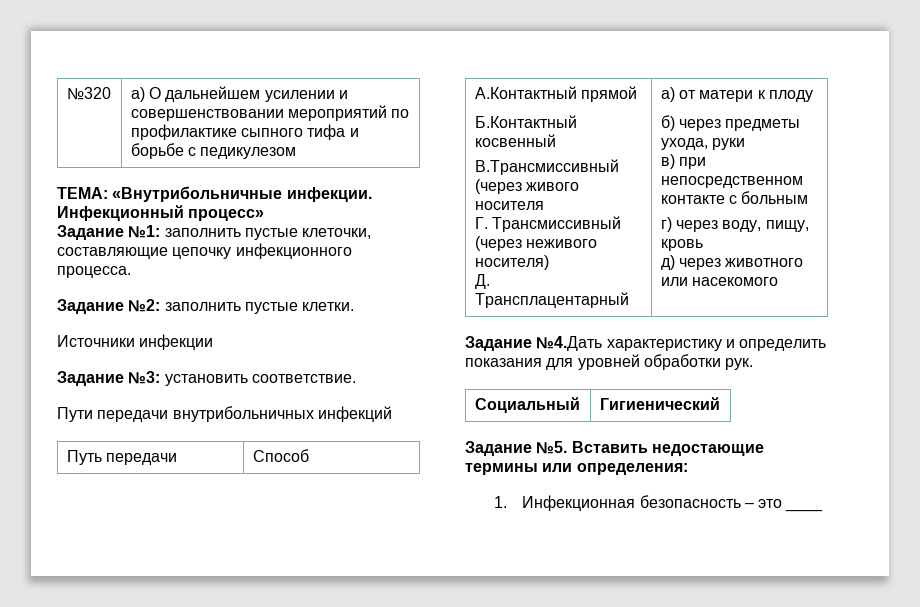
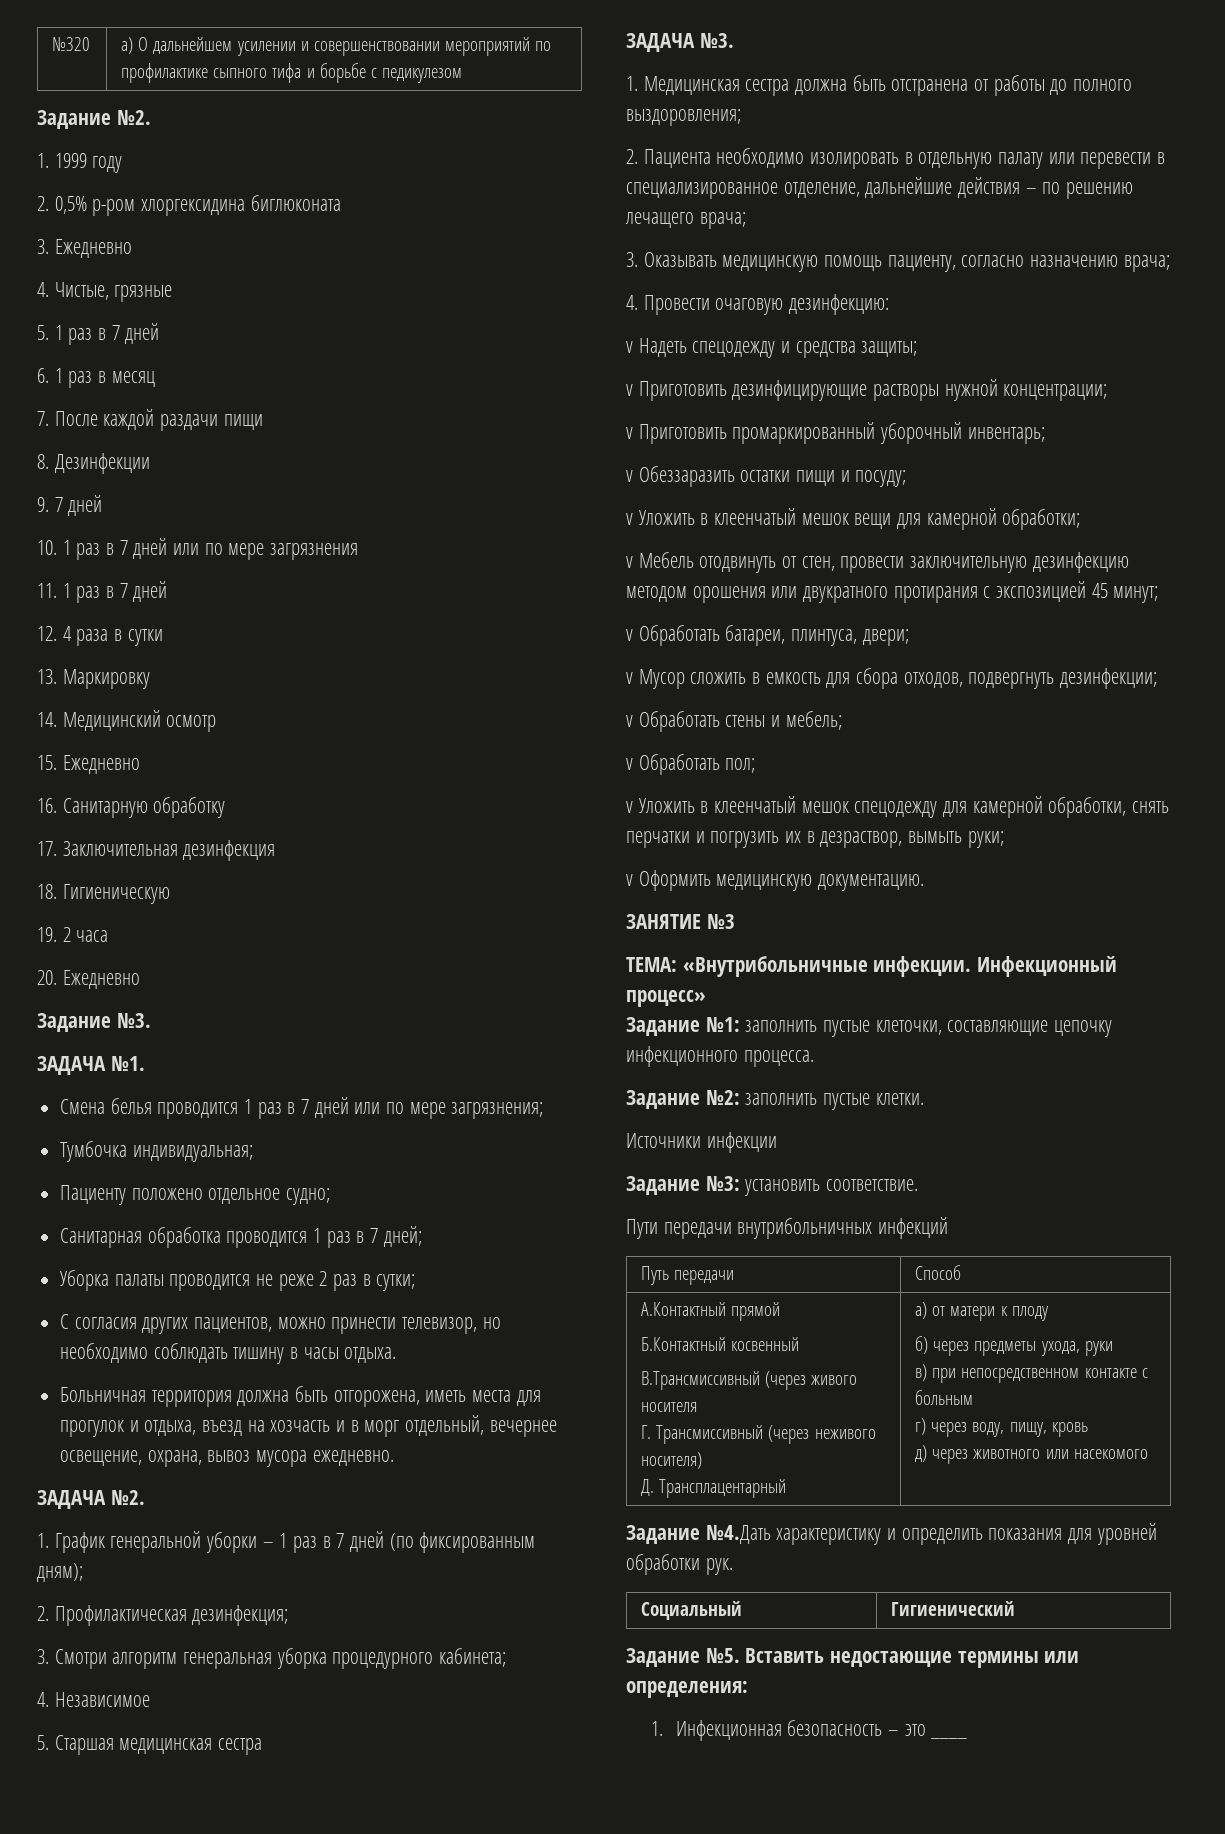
+ Задание №2.
+ 1. 1999 году
+ 2. 0,5% р-ром хлоргексидина биглюконата
+ 3. Ежедневно
+ 4. Чистые, грязные
+ 5. 1 раз в 7 дней
+ 6. 1 раз в месяц
+ 7. После каждой раздачи пищи
+ 8. Дезинфекции
+ 9. 7 дней
+ 10. 1 раз в 7 дней или по мере загрязнения
+ 11. 1 раз в 7 дней
+ 12. 4 раза в сутки
+ 13. Маркировку
+ 14. Медицинский осмотр
+ 15. Ежедневно
+ 16. Санитарную обработку
+ 17. Заключительная дезинфекция
+ 18. Гигиеническую
+ 19. 2 часа
+ 20. Ежедневно
+ Задание №3.
+ ЗАДАЧА №1.
+ Смена белья проводится 1 раз в 7 дней или по мере загрязнения;
+ Тумбочка индивидуальная;
+ Пациенту положено отдельное судно;
+ Санитарная обработка проводится 1 раз в 7 дней;
+ Уборка палаты проводится не реже 2 раз в сутки;
+ С согласия других пациентов, можно принести телевизор, но необходимо соблюдать тишину в часы отдыха.
+ Больничная территория должна быть отгорожена, иметь места для прогулок и отдыха, въезд на хозчасть и в морг отдельный, вечернее освещение, охрана, вывоз мусора ежедневно.
+ ЗАДАЧА №2.
+ 1. График генеральной уборки – 1 раз в 7 дней (по фиксированным дням);
+ 2. Профилактическая дезинфекция;
+ 3. Смотри алгоритм генеральная уборка процедурного кабинета;
+ 4. Независимое
+ 5. Старшая медицинская сестра
+ ЗАДАЧА №3.
+ 1. Медицинская сестра должна быть отстранена от работы до полного выздоровления;
+ 2. Пациента необходимо изолировать в отдельную палату или перевести в специализированное отделение, дальнейшие действия – по решению лечащего врача;
+ 3. Оказывать медицинскую помощь пациенту, согласно назначению врача;
+ 4. Провести очаговую дезинфекцию:
+ v Надеть спецодежду и средства защиты;
+ v Приготовить дезинфицирующие растворы нужной концентрации;
+ v Приготовить промаркированный уборочный инвентарь;
+ v Обеззаразить остатки пищи и посуду;
+ v Уложить в клеенчатый мешок вещи для камерной обработки;
+ v Мебель отодвинуть от стен, провести заключительную дезинфекцию методом орошения или двукратного протирания с экспозицией 45 минут;
+ v Обработать батареи, плинтуса, двери;
+ v Мусор сложить в емкость для сбора отходов, подвергнуть дезинфекции;
+ v Обработать стены и мебель;
+ v Обработать пол;
+ v Уложить в клеенчатый мешок спецодежду для камерной обработки, снять перчатки и погрузить их в дезраствор, вымыть руки;
+ v Оформить медицинскую документацию.
+ ЗАНЯТИЕ №3

